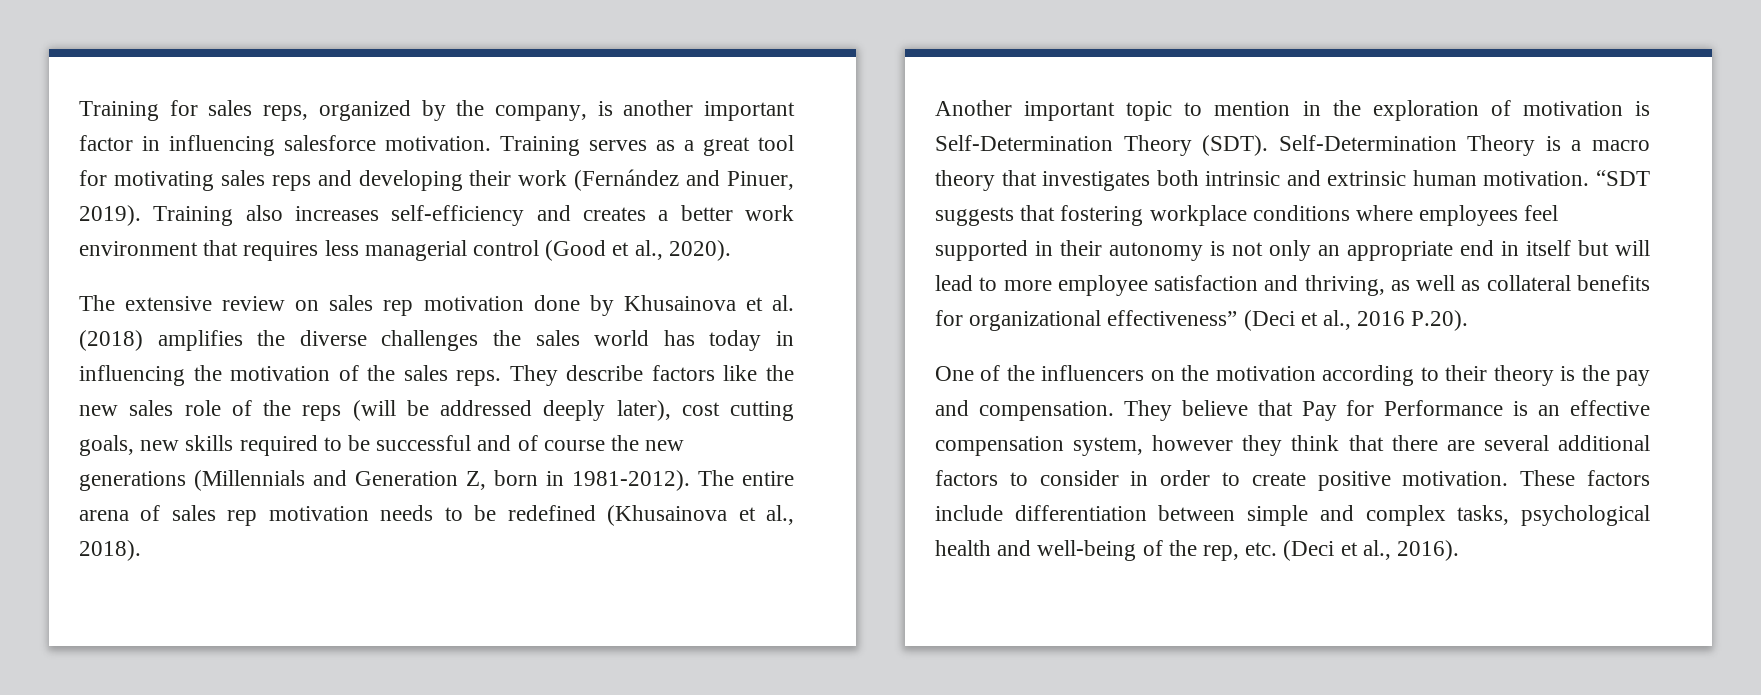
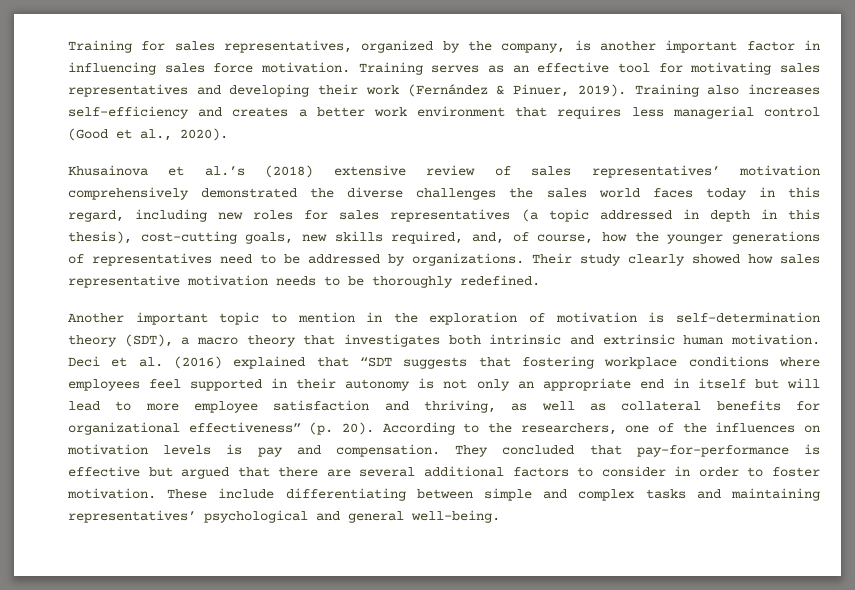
- Training for sales reps, organized by the company, is another important factor in influencing salesforce motivation.
+ Training for sales representatives, organized by the company, is another important factor in influencing sales force motivation.
- Training serves as a great tool for motivating sales reps and developing their work (Fernández and Pinuer, 2019).
+ Training serves as an effective tool for motivating sales representatives and developing their work (Fernández & Pinuer, 2019).
- The extensive review on sales rep motivation done by Khusainova et al. (2018) amplifies the diverse challenges the sales world has today in influencing the motivation of the sales reps. They describe factors like the new sales role of the reps (will be addressed deeply later), cost cutting goals, new skills required to be successful and of course the new generations (Millennials and Generation Z, born in 1981-2012). The entire arena of sales rep motivation needs to be redefined (Khusainova et al., 2018).
+ Khusainova et al.’s (2018) extensive review of sales representatives’ motivation comprehensively demonstrated the diverse challenges the sales world faces today in this regard, including new roles for sales representatives (a topic addressed in depth in this thesis), cost-cutting goals, new skills required, and, of course, how the younger generations of representatives need to be addressed by organizations. Their study clearly showed how sales representative motivation needs to be thoroughly redefined.
- Another important topic to mention in the exploration of motivation is Self-Determination Theory (SDT). Self-Determination Theory is a macro theory that investigates both intrinsic and extrinsic human motivation.
+ Another important topic to mention in the exploration of motivation is self-determination theory (SDT), a macro theory that investigates both intrinsic and extrinsic human motivation.
- “SDT suggests that fostering workplace conditions where employees feel supported in their autonomy is not only an appropriate end in itself but will lead to more employee satisfaction and thriving, as well as collateral benefits for organizational effectiveness” (Deci et al., 2016 P.20).
- One of the influencers on the motivation according to their theory is the pay and compensation. They believe that Pay for Performance is an effective compensation system, however they think that there are several additional factors to consider in order to create positive motivation. These factors include differentiation between simple and complex tasks, psychological health and well-being of the rep, etc. (Deci et al., 2016).
+ Deci et al. (2016) explained that “SDT suggests that fostering workplace conditions where employees feel supported in their autonomy is not only an appropriate end in itself but will lead to more employee satisfaction and thriving, as well as collateral benefits for organizational effectiveness” (p. 20). According to the researchers, one of the influences on motivation levels is pay and compensation. They concluded that pay-for-performance is effective but argued that there are several additional factors to consider in order to foster motivation. These include differentiating between simple and complex tasks and maintaining representatives’ psychological and general well-being.

